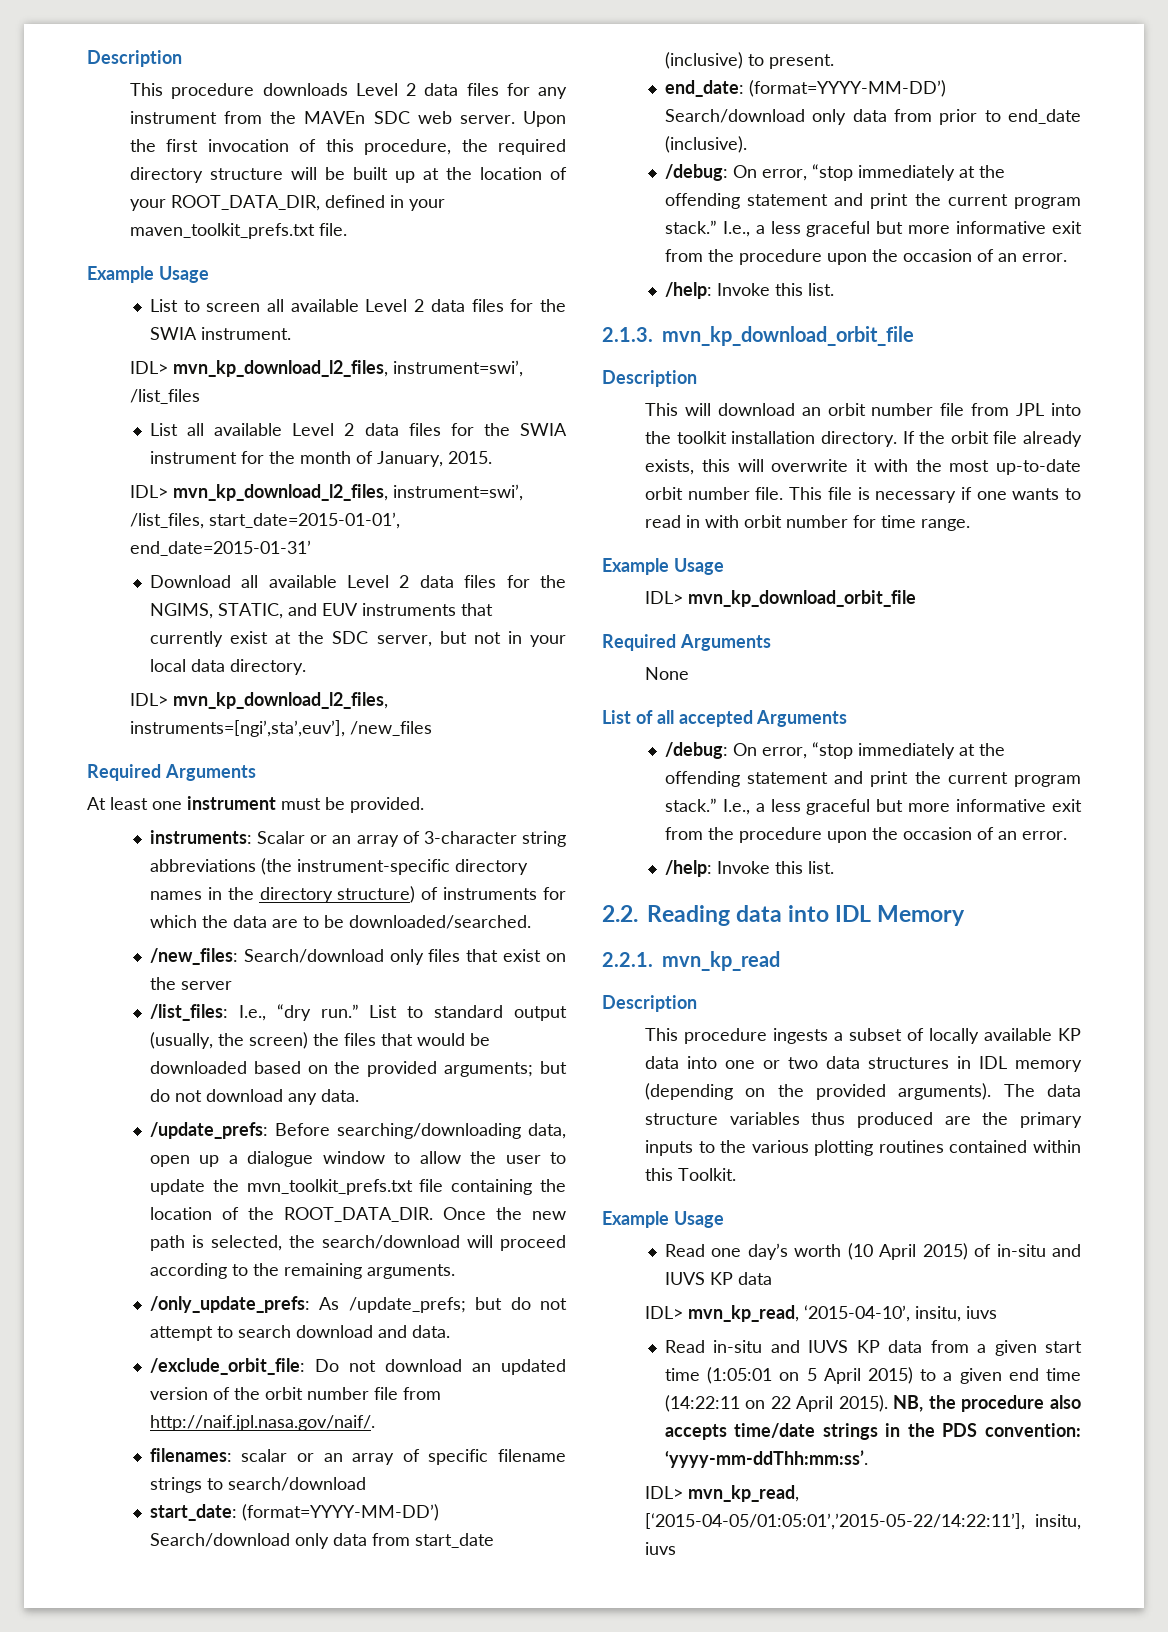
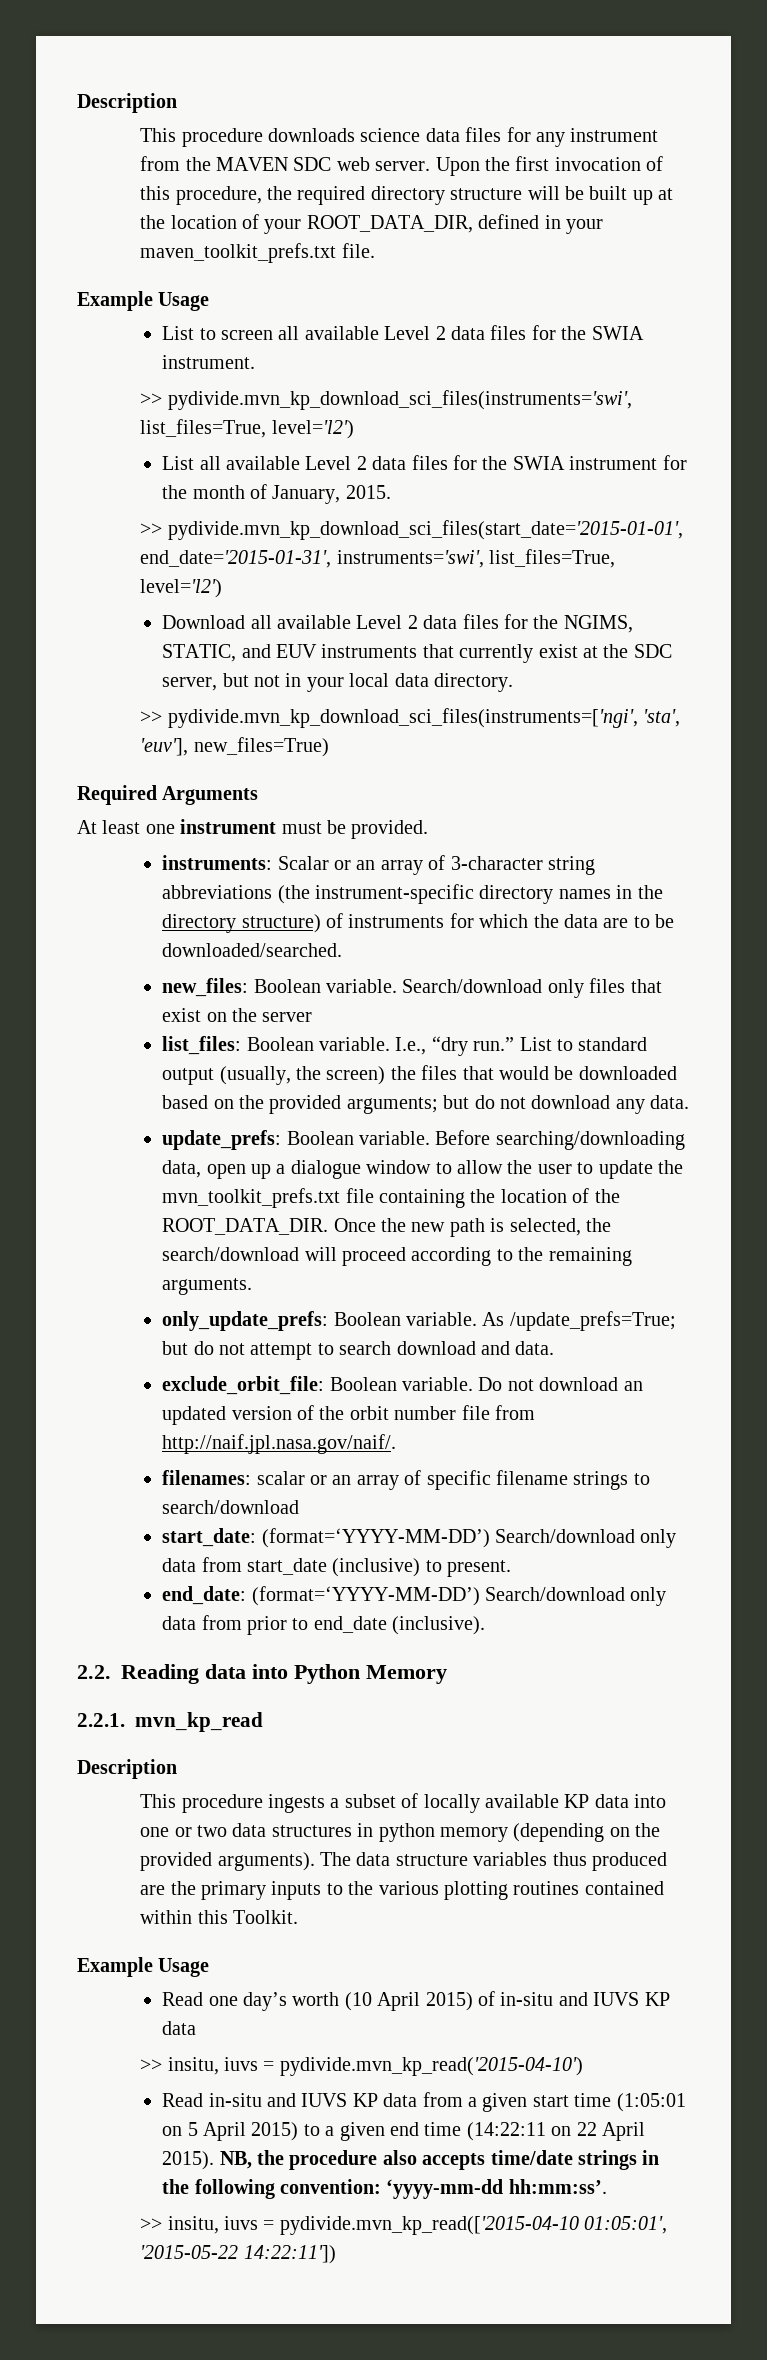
- This procedure downloads Level 2 data files for any instrument from the MAVEn SDC web server.
+ This procedure downloads science data files for any instrument from the MAVEN SDC web server.
- IDL> mvn_kp_download_l2_files, instrument=swi’, /list_files
+ >> pydivide.mvn_kp_download_sci_files(instruments='swi', list_files=True, level='l2')
- IDL> mvn_kp_download_l2_files, instrument=swi’, /list_files, start_date=2015-01-01’, end_date=2015-01-31’
+ >> pydivide.mvn_kp_download_sci_files(start_date='2015-01-01', end_date='2015-01-31', instruments='swi', list_files=True, level='l2')
- IDL> mvn_kp_download_l2_files, instruments=[ngi’,sta’,euv’], /new_files
+ >> pydivide.mvn_kp_download_sci_files(instruments=['ngi', 'sta', 'euv'], new_files=True)
- /new_files: Search/download only files that exist on the server
+ new_files: Boolean variable. Search/download only files that exist on the server
- /list_files: I.e., “dry run.”
+ list_files: Boolean variable. I.e., “dry run.”
- /update_prefs: Before searching/downloading data, open up a dialogue window to allow the user to update the mvn_toolkit_prefs.txt file containing the location of the ROOT_DATA_DIR.
+ update_prefs: Boolean variable. Before searching/downloading data, open up a dialogue window to allow the user to update the mvn_toolkit_prefs.txt file containing the location of the ROOT_DATA_DIR.
- /only_update_prefs: As /update_prefs; but do not attempt to search download and data.
+ only_update_prefs: Boolean variable. As /update_prefs=True; but do not attempt to search download and data.
- /exclude_orbit_file: Do not download an updated version of the orbit number file from http://naif.jpl.nasa.gov/naif/.
+ exclude_orbit_file: Boolean variable. Do not download an updated version of the orbit number file from http://naif.jpl.nasa.gov/naif/.
- start_date: (format=YYYY-MM-DD’) Search/download only data from start_date (inclusive) to present.
+ start_date: (format=‘YYYY-MM-DD’) Search/download only data from start_date (inclusive) to present.
- end_date: (format=YYYY-MM-DD’) Search/download only data from prior to end_date (inclusive).
- /debug: On error, “stop immediately at the offending statement and print the current program stack.” I.e., a less graceful but more informative exit from the procedure upon the occasion of an error.
- /help: Invoke this list.
- 2.1.3. mvn_kp_download_orbit_file
- Description
- This will download an orbit number file from JPL into the toolkit installation directory. If the orbit file already exists, this will overwrite it with the most up-to-date orbit number file. This file is necessary if one wants to read in with orbit number for time range.
- Example Usage
- IDL> mvn_kp_download_orbit_file
- Required Arguments
- None
- List of all accepted Arguments
- /debug: On error, “stop immediately at the offending statement and print the current program stack.” I.e., a less graceful but more informative exit from the procedure upon the occasion of an error.
- /help: Invoke this list.
+ end_date: (format=‘YYYY-MM-DD’) Search/download only data from prior to end_date (inclusive).
- 2.2. Reading data into IDL Memory
+ 2.2. Reading data into Python Memory
- This procedure ingests a subset of locally available KP data into one or two data structures in IDL memory (depending on the provided arguments).
+ This procedure ingests a subset of locally available KP data into one or two data structures in python memory (depending on the provided arguments).
- IDL> mvn_kp_read, ‘2015-04-10’, insitu, iuvs
+ >> insitu, iuvs = pydivide.mvn_kp_read('2015-04-10')
- NB, the procedure also accepts time/date strings in the PDS convention: ‘yyyy-mm-ddThh:mm:ss’.
- IDL> mvn_kp_read, [‘2015-04-05/01:05:01’,’2015-05-22/14:22:11’], insitu, iuvs
+ NB, the procedure also accepts time/date strings in the following convention: ‘yyyy-mm-dd hh:mm:ss’.
+ >> insitu, iuvs = pydivide.mvn_kp_read(['2015-04-10 01:05:01', '2015-05-22 14:22:11'])

